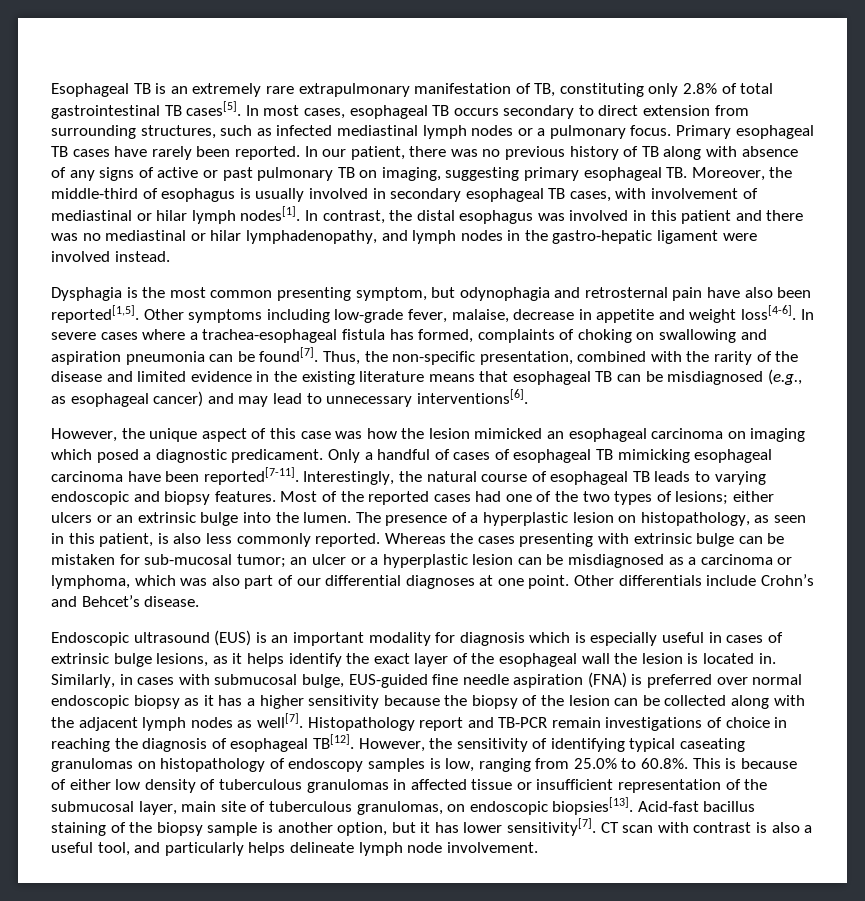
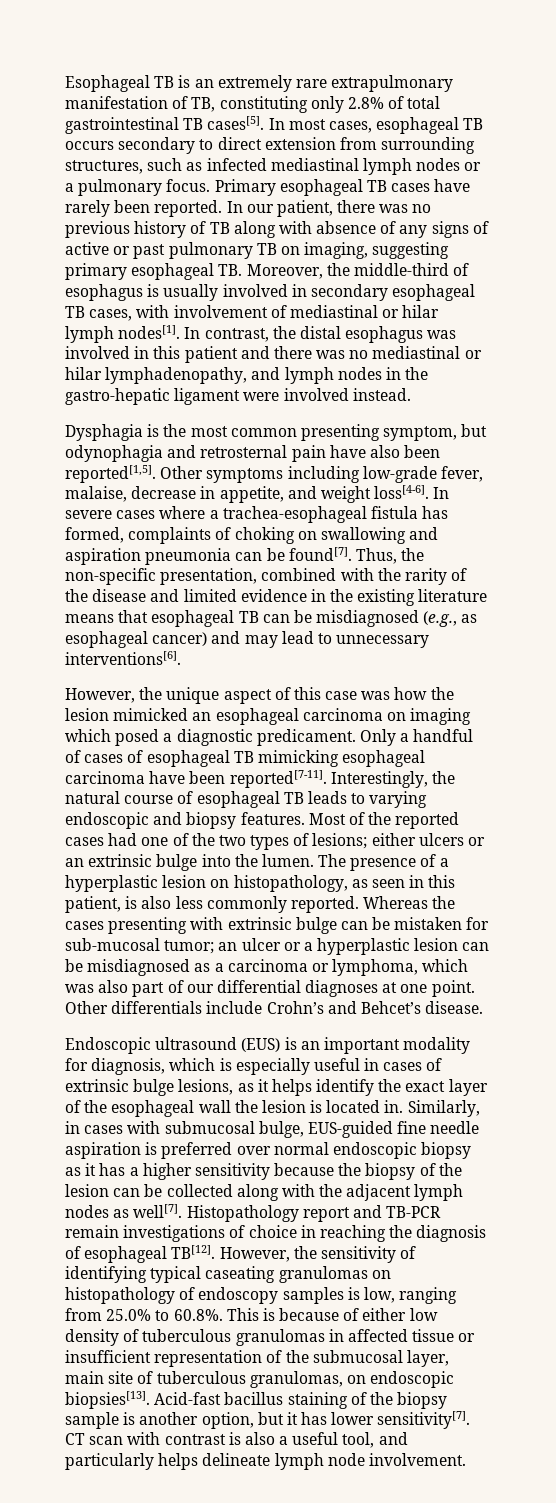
- Other symptoms including low-grade fever, malaise, decrease in appetite and weight loss[4-6].
+ Other symptoms including low-grade fever, malaise, decrease in appetite, and weight loss[4-6].
- Endoscopic ultrasound (EUS) is an important modality for diagnosis which is especially useful in cases of extrinsic bulge lesions, as it helps identify the exact layer of the esophageal wall the lesion is located in.
+ Endoscopic ultrasound (EUS) is an important modality for diagnosis, which is especially useful in cases of extrinsic bulge lesions, as it helps identify the exact layer of the esophageal wall the lesion is located in.
- Similarly, in cases with submucosal bulge, EUS-guided fine needle aspiration (FNA) is preferred over normal endoscopic biopsy as it has a higher sensitivity because the biopsy of the lesion can be collected along with the adjacent lymph nodes as well[7].
+ Similarly, in cases with submucosal bulge, EUS-guided fine needle aspiration is preferred over normal endoscopic biopsy as it has a higher sensitivity because the biopsy of the lesion can be collected along with the adjacent lymph nodes as well[7].

